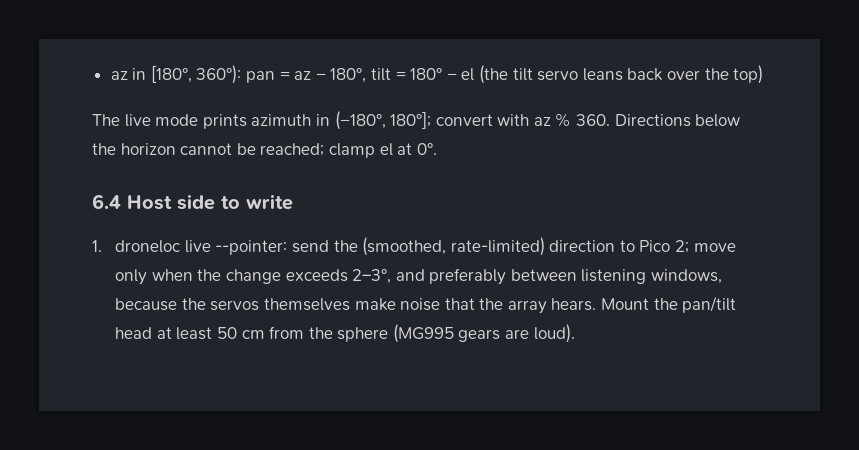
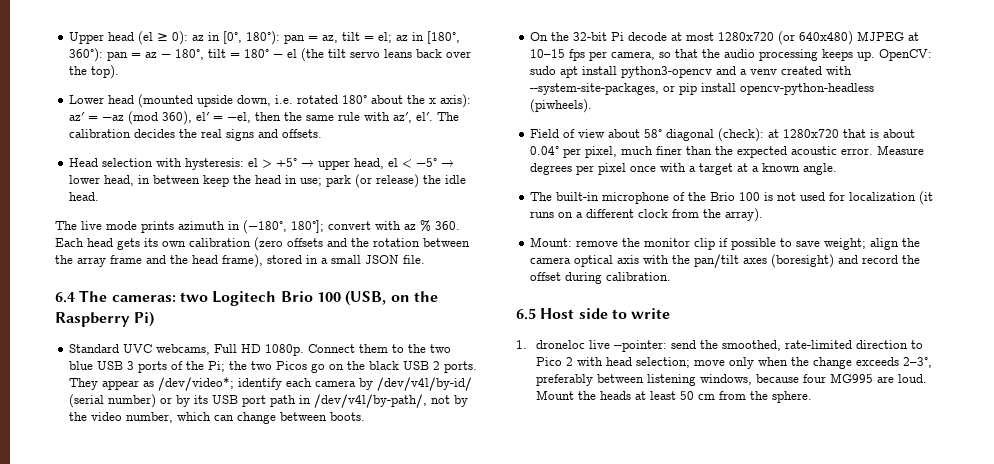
- az in [180°, 360°): pan = az − 180°, tilt = 180° − el (the tilt servo leans back over the top)
+ Upper head (el ≥ 0): az in [0°, 180°): pan = az, tilt = el; az in [180°, 360°): pan = az − 180°, tilt = 180° − el (the tilt servo leans back over the top).
+ Lower head (mounted upside down, i.e. rotated 180° about the x axis): az′ = −az (mod 360), el′ = −el, then the same rule with az′, el′. The calibration decides the real signs and offsets.
+ Head selection with hysteresis: el > +5° → upper head, el < −5° → lower head, in between keep the head in use; park (or release) the idle head.
- The live mode prints azimuth in (−180°, 180°]; convert with az % 360. Directions below the horizon cannot be reached; clamp el at 0°.
- 6.4 Host side to write
+ The live mode prints azimuth in (−180°, 180°]; convert with az % 360. Each head gets its own calibration (zero offsets and the rotation between the array frame and the head frame), stored in a small JSON file.
+ 6.4 The cameras: two Logitech Brio 100 (USB, on the Raspberry Pi)
+ Standard UVC webcams, Full HD 1080p. Connect them to the two blue USB 3 ports of the Pi; the two Picos go on the black USB 2 ports. They appear as /dev/video*; identify each camera by /dev/v4l/by-id/ (serial number) or by its USB port path in /dev/v4l/by-path/, not by the video number, which can change between boots.
+ On the 32-bit Pi decode at most 1280x720 (or 640x480) MJPEG at 10–15 fps per camera, so that the audio processing keeps up. OpenCV: sudo apt install python3-opencv and a venv created with --system-site-packages, or pip install opencv-python-headless (piwheels).
+ Field of view about 58° diagonal (check): at 1280x720 that is about 0.04° per pixel, much finer than the expected acoustic error. Measure degrees per pixel once with a target at a known angle.
+ The built-in microphone of the Brio 100 is not used for localization (it runs on a different clock from the array).
+ Mount: remove the monitor clip if possible to save weight; align the camera optical axis with the pan/tilt axes (boresight) and record the offset during calibration.
+ 6.5 Host side to write
- 1. droneloc live --pointer: send the (smoothed, rate-limited) direction to Pico 2; move only when the change exceeds 2–3°, and preferably between listening windows, because the servos themselves make noise that the array hears. Mount the pan/tilt head at least 50 cm from the sphere (MG995 gears are loud).
+ 1. droneloc live --pointer: send the smoothed, rate-limited direction to Pico 2 with head selection; move only when the change exceeds 2–3°, preferably between listening windows, because four MG995 are loud. Mount the heads at least 50 cm from the sphere.

